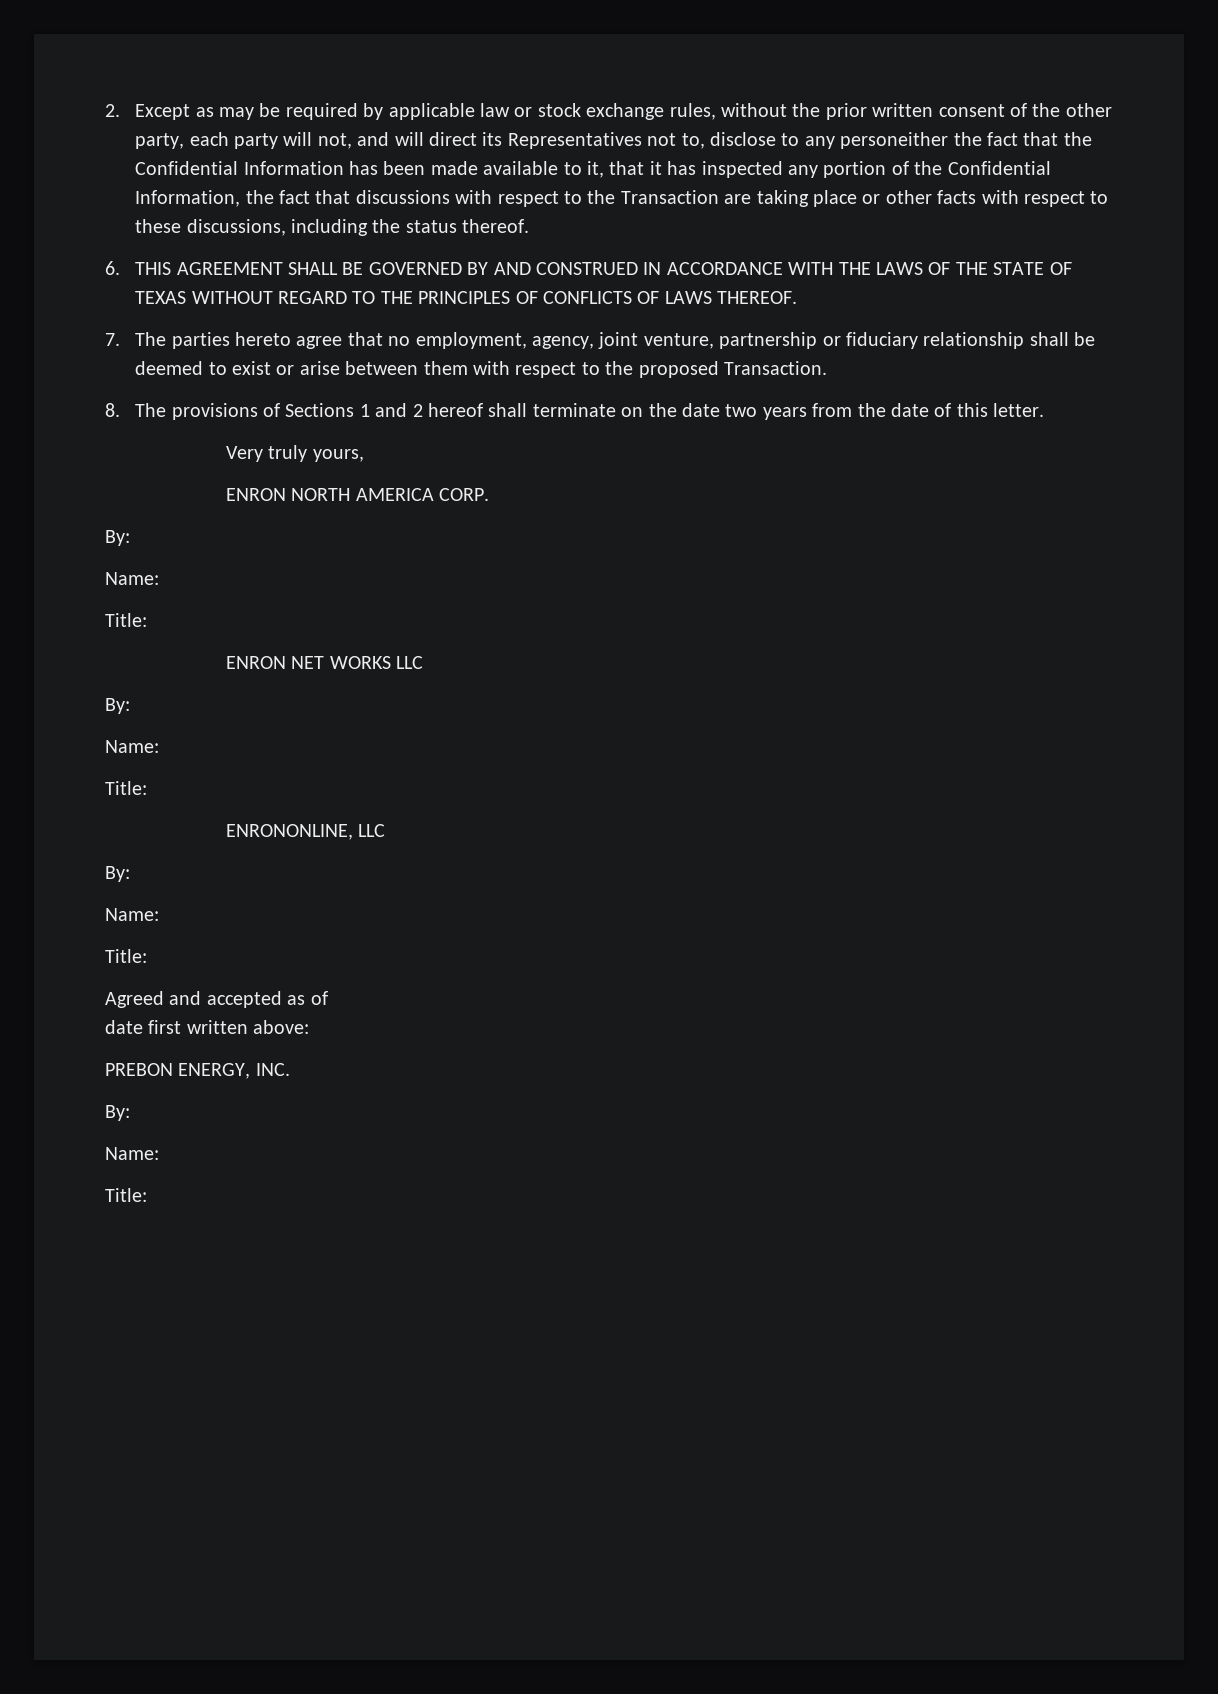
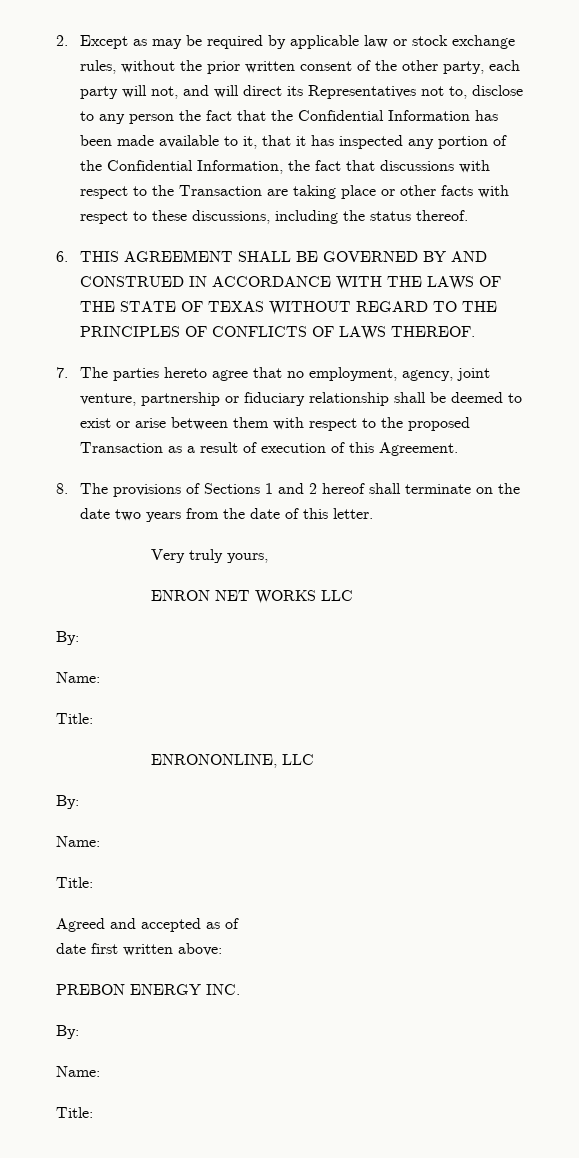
- 2. Except as may be required by applicable law or stock exchange rules, without the prior written consent of the other party, each party will not, and will direct its Representatives not to, disclose to any personeither the fact that the Confidential Information has been made available to it, that it has inspected any portion of the Confidential Information, the fact that discussions with respect to the Transaction are taking place or other facts with respect to these discussions, including the status thereof.
+ 2. Except as may be required by applicable law or stock exchange rules, without the prior written consent of the other party, each party will not, and will direct its Representatives not to, disclose to any person the fact that the Confidential Information has been made available to it, that it has inspected any portion of the Confidential Information, the fact that discussions with respect to the Transaction are taking place or other facts with respect to these discussions, including the status thereof.
- 7. The parties hereto agree that no employment, agency, joint venture, partnership or fiduciary relationship shall be deemed to exist or arise between them with respect to the proposed Transaction.
+ 7. The parties hereto agree that no employment, agency, joint venture, partnership or fiduciary relationship shall be deemed to exist or arise between them with respect to the proposed Transaction as a result of execution of this Agreement.
- ENRON NORTH AMERICA CORP.
- By:
- Name:
- Title:
- PREBON ENERGY, INC.
+ PREBON ENERGY INC.

